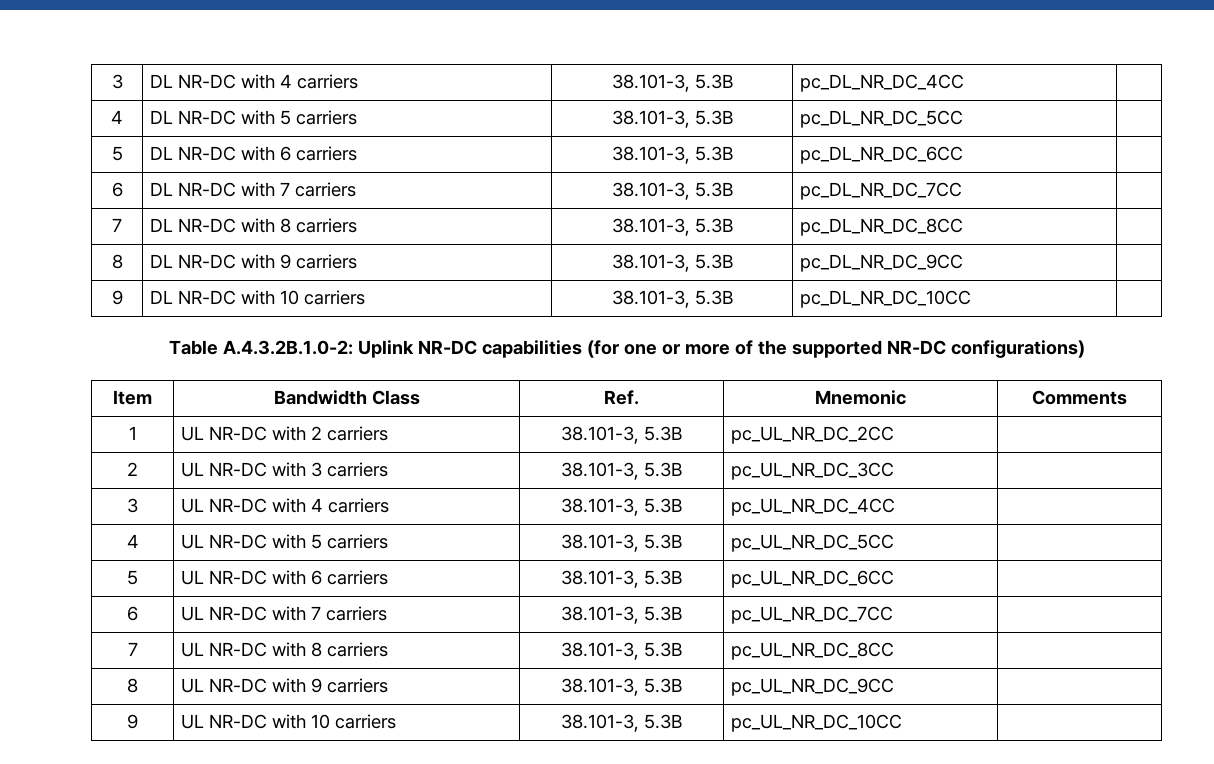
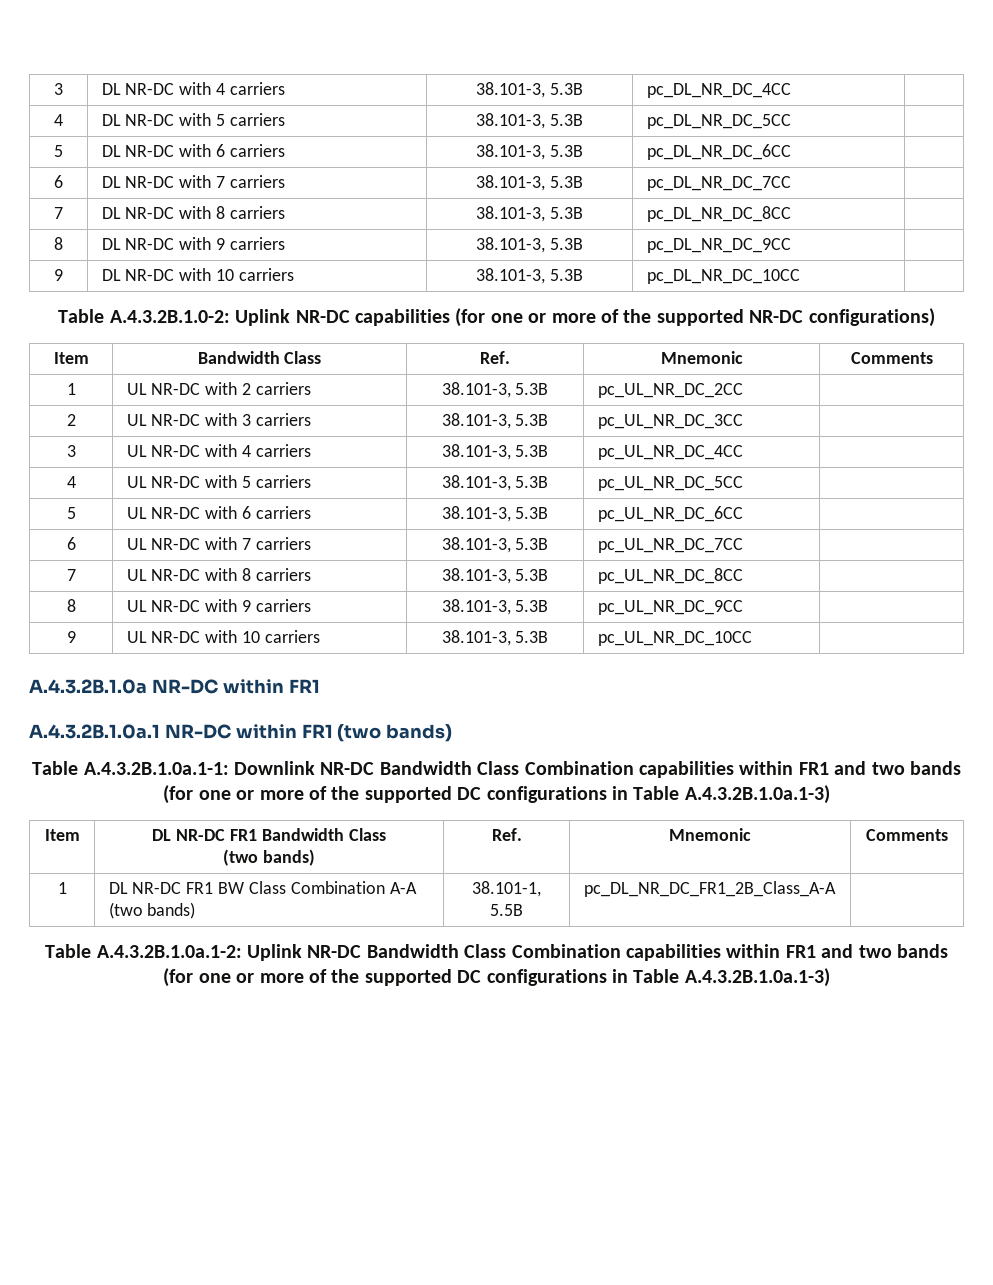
+ A.4.3.2B.1.0a NR-DC within FR1
+ A.4.3.2B.1.0a.1 NR-DC within FR1 (two bands)
+ Table A.4.3.2B.1.0a.1-1: Downlink NR-DC Bandwidth Class Combination capabilities within FR1 and two bands (for one or more of the supported DC configurations in Table A.4.3.2B.1.0a.1-3)
+ Item | DL NR-DC FR1 Bandwidth Class
+ (two bands) | Ref. | Mnemonic | Comments
+ 1 | DL NR-DC FR1 BW Class Combination A-A (two bands) | 38.101-1, 5.5B | pc_DL_NR_DC_FR1_2B_Class_A-A |
+ Table A.4.3.2B.1.0a.1-2: Uplink NR-DC Bandwidth Class Combination capabilities within FR1 and two bands (for one or more of the supported DC configurations in Table A.4.3.2B.1.0a.1-3)

